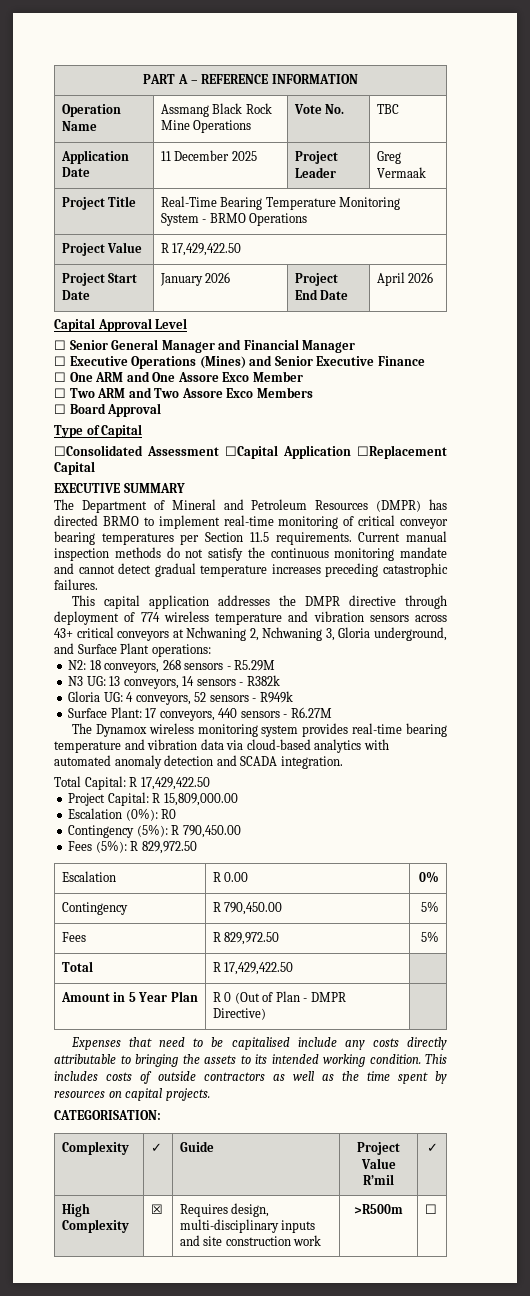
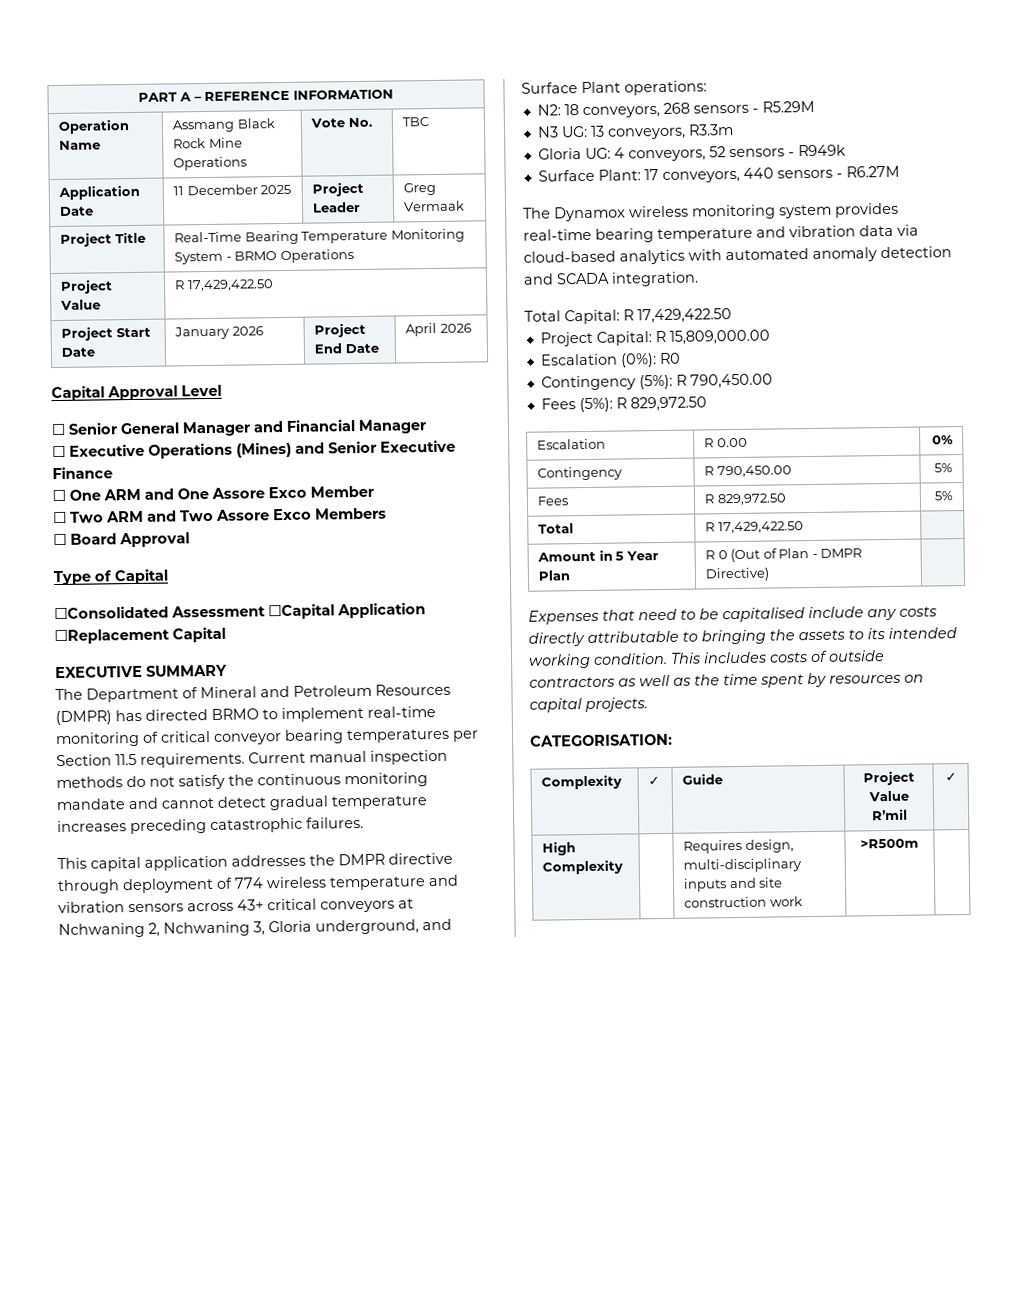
- N3 UG: 13 conveyors, 14 sensors - R382k
+ N3 UG: 13 conveyors, R3.3m
- High Complexity | ☒ | Requires design, multi-disciplinary inputs and site construction work | >R500m | ☐
+ High Complexity | | Requires design, multi-disciplinary inputs and site construction work | >R500m |

